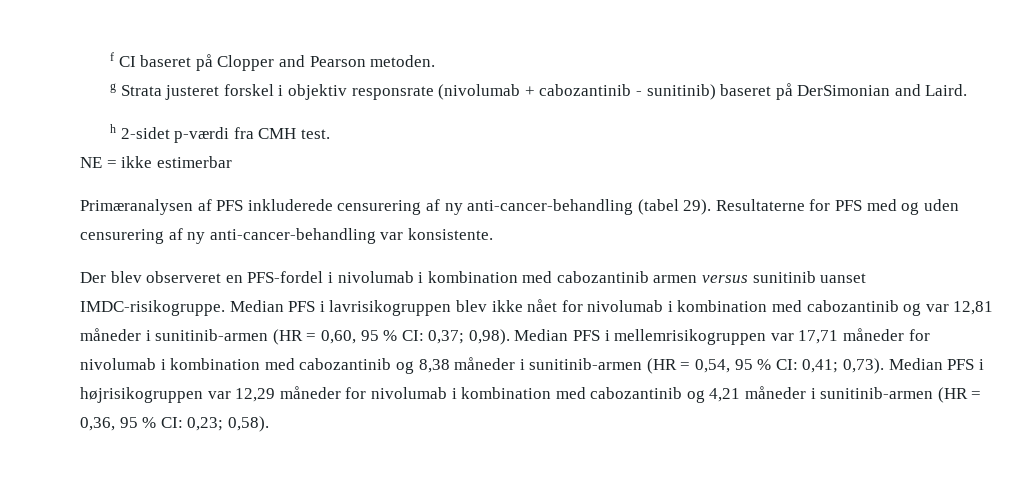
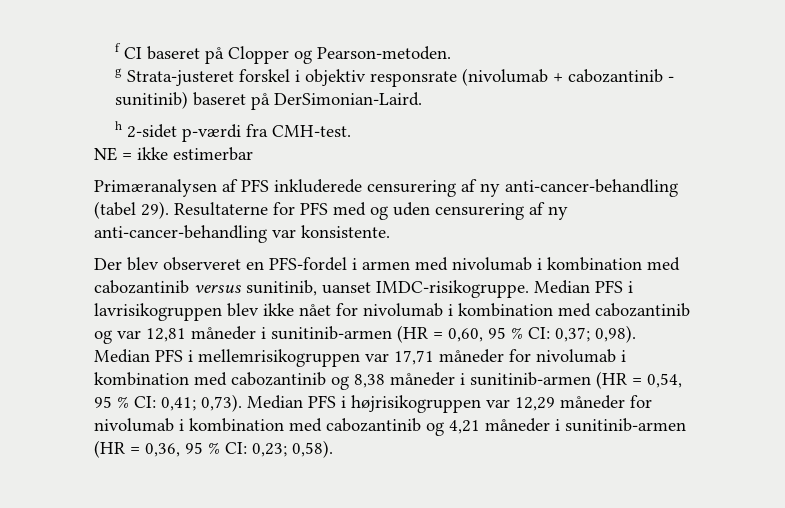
- f CI baseret på Clopper and Pearson metoden.
+ f CI baseret på Clopper og Pearson-metoden.
- g Strata justeret forskel i objektiv responsrate (nivolumab + cabozantinib - sunitinib) baseret på DerSimonian and Laird.
+ g Strata-justeret forskel i objektiv responsrate (nivolumab + cabozantinib - sunitinib) baseret på DerSimonian-Laird.
- h 2-sidet p-værdi fra CMH test.
+ h 2-sidet p-værdi fra CMH-test.
- Der blev observeret en PFS-fordel i nivolumab i kombination med cabozantinib armen versus sunitinib uanset IMDC-risikogruppe.
+ Der blev observeret en PFS-fordel i armen med nivolumab i kombination med cabozantinib versus sunitinib, uanset IMDC-risikogruppe.

